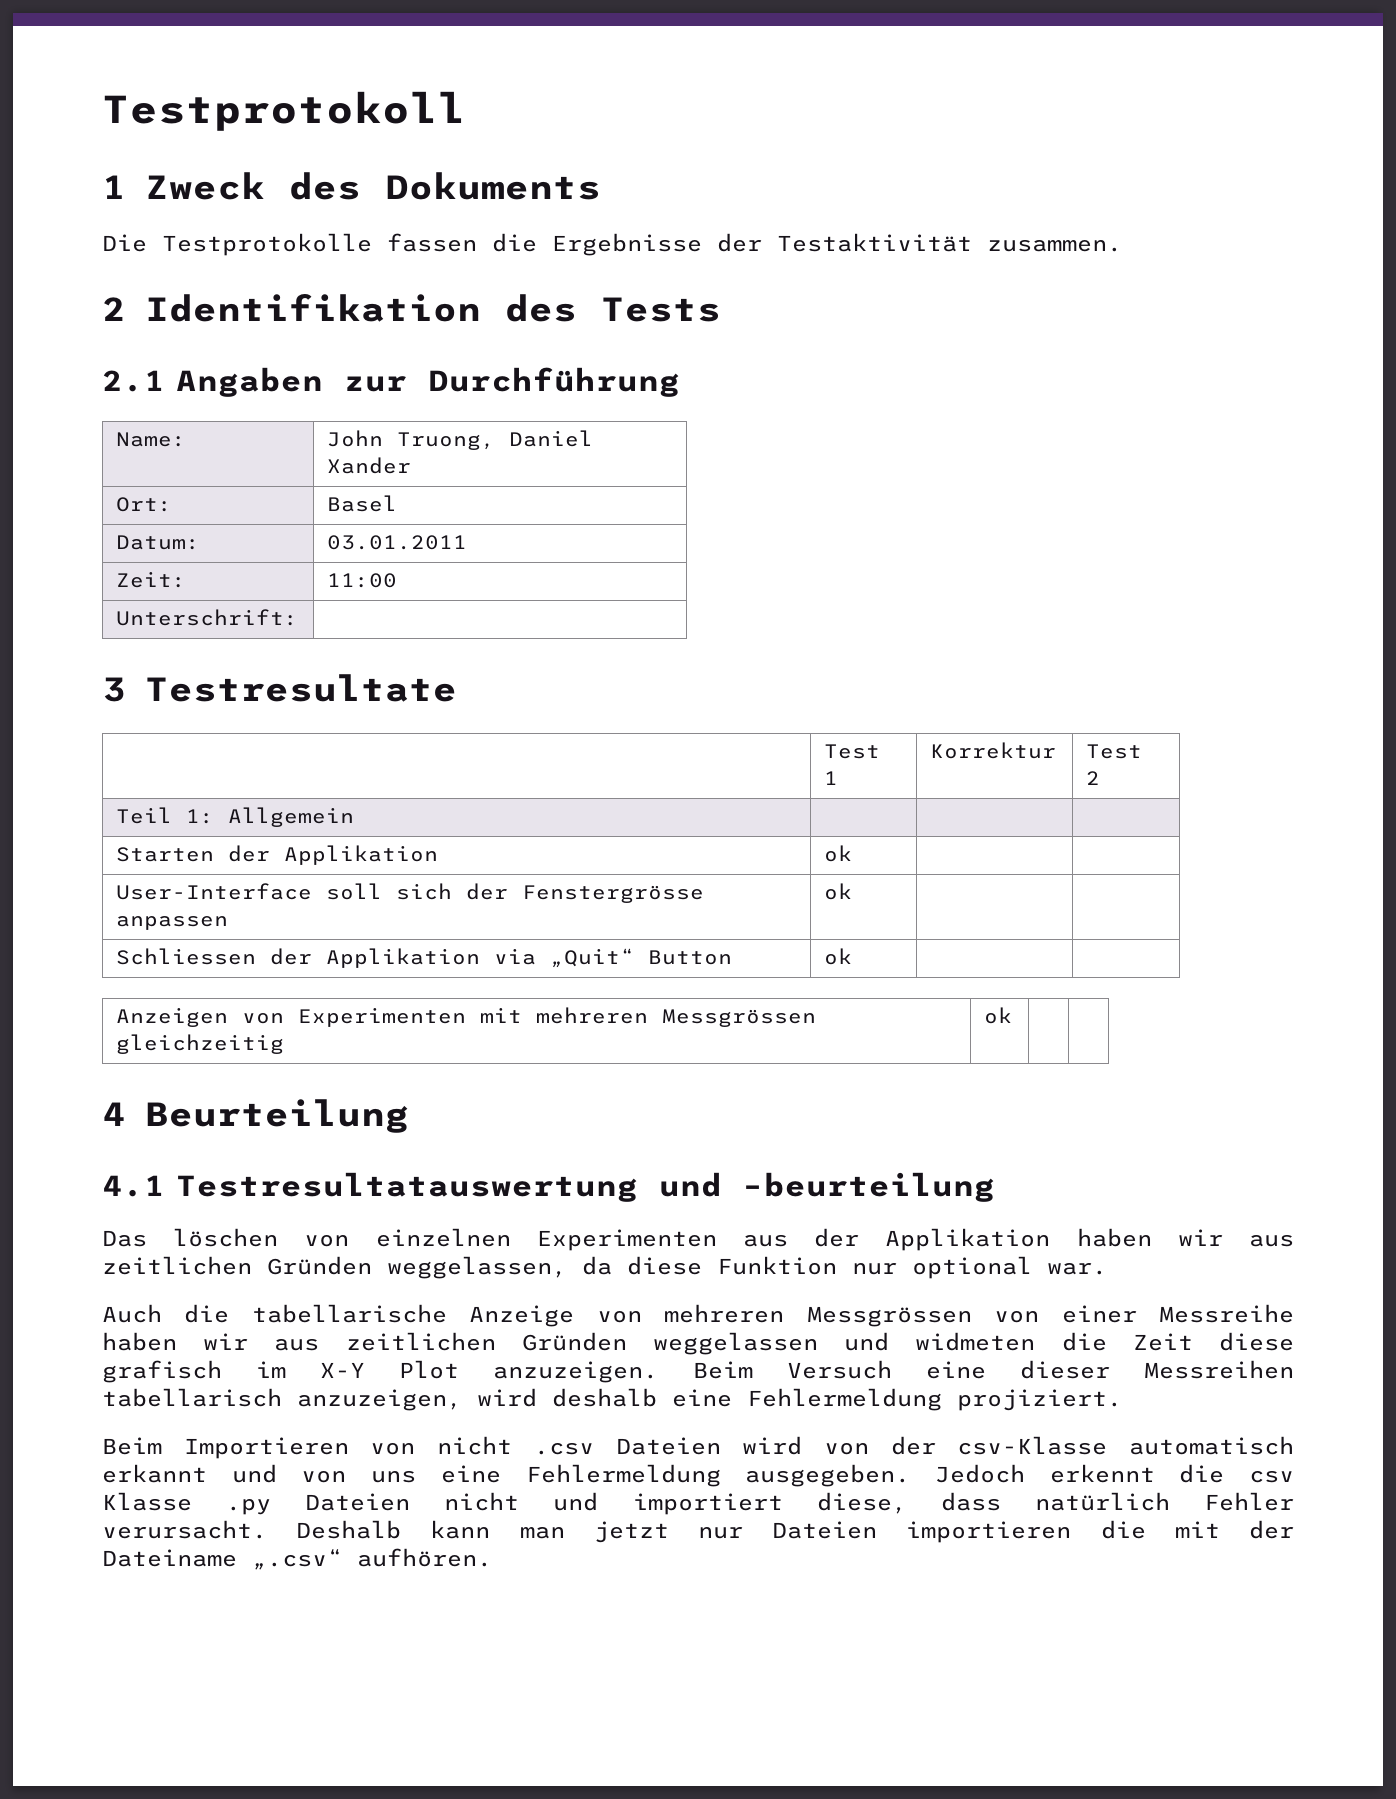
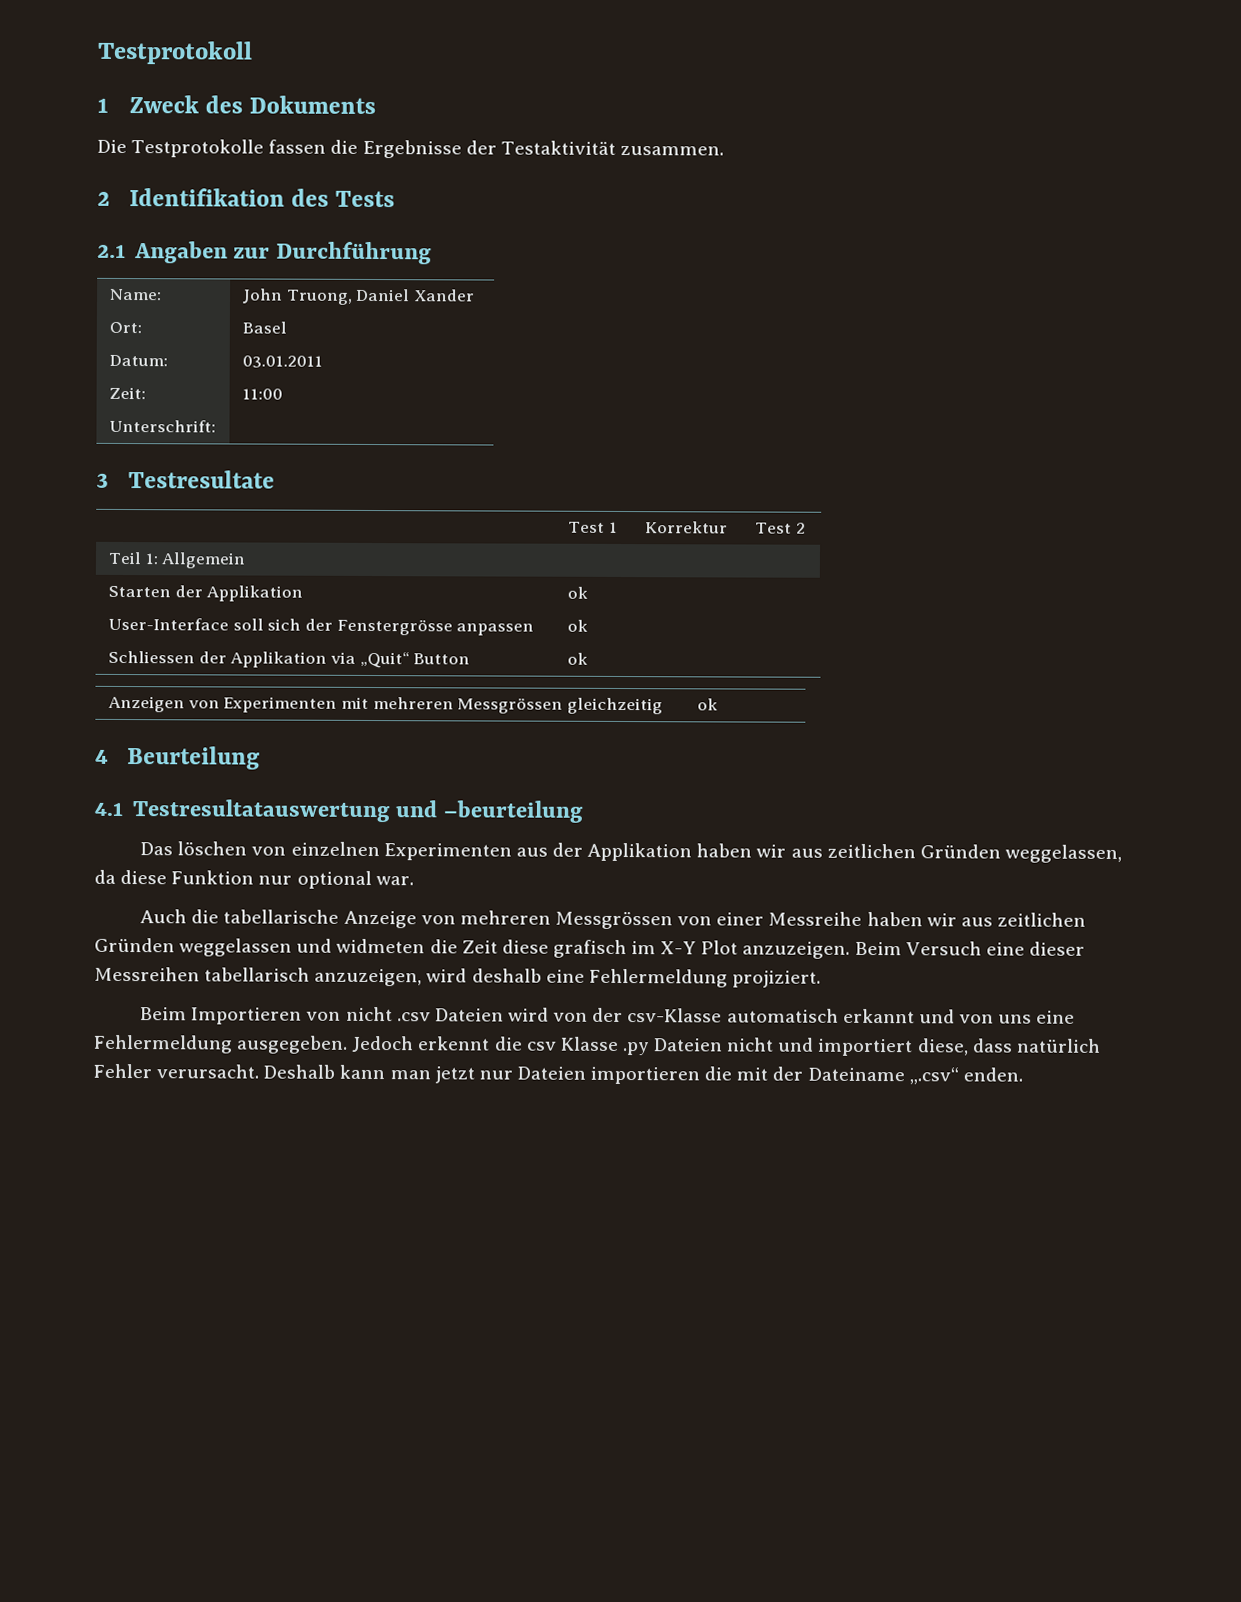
- Deshalb kann man jetzt nur Dateien importieren die mit der Dateiname „.csv“ aufhören.
+ Deshalb kann man jetzt nur Dateien importieren die mit der Dateiname „.csv“ enden.

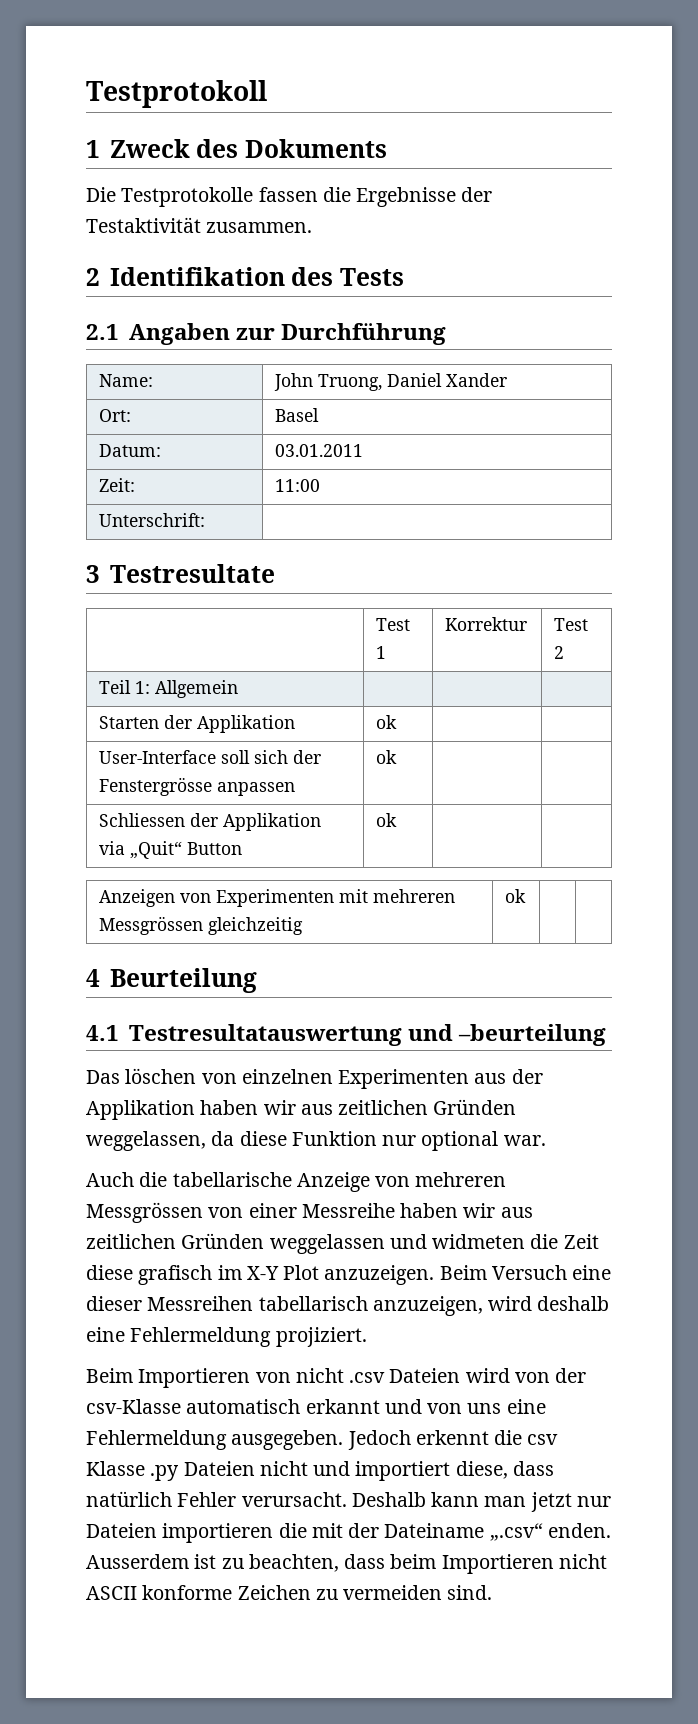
+ Ausserdem ist zu beachten, dass beim Importieren nicht ASCII konforme Zeichen zu vermeiden sind.

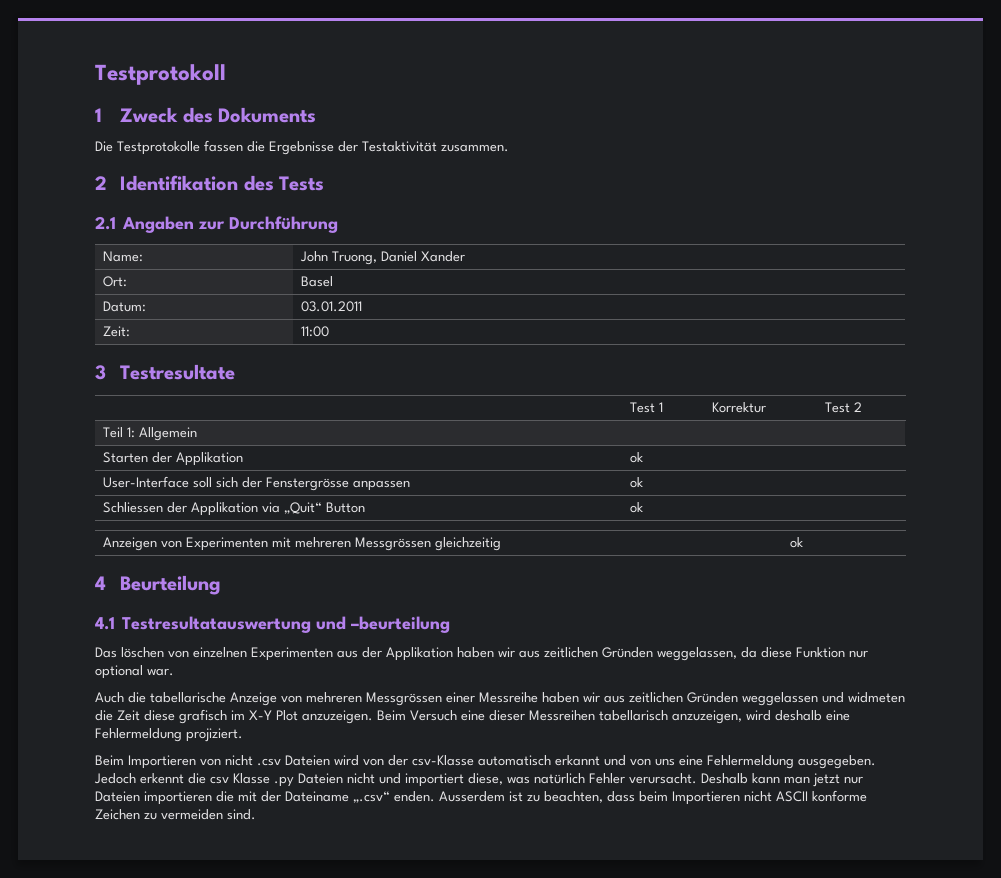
- Unterschrift: |
- Auch die tabellarische Anzeige von mehreren Messgrössen von einer Messreihe haben wir aus zeitlichen Gründen weggelassen und widmeten die Zeit diese grafisch im X-Y Plot anzuzeigen.
+ Auch die tabellarische Anzeige von mehreren Messgrössen einer Messreihe haben wir aus zeitlichen Gründen weggelassen und widmeten die Zeit diese grafisch im X-Y Plot anzuzeigen.
- Jedoch erkennt die csv Klasse .py Dateien nicht und importiert diese, dass natürlich Fehler verursacht.
+ Jedoch erkennt die csv Klasse .py Dateien nicht und importiert diese, was natürlich Fehler verursacht.

